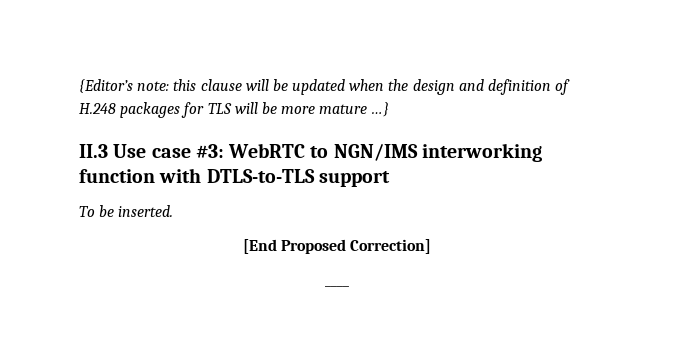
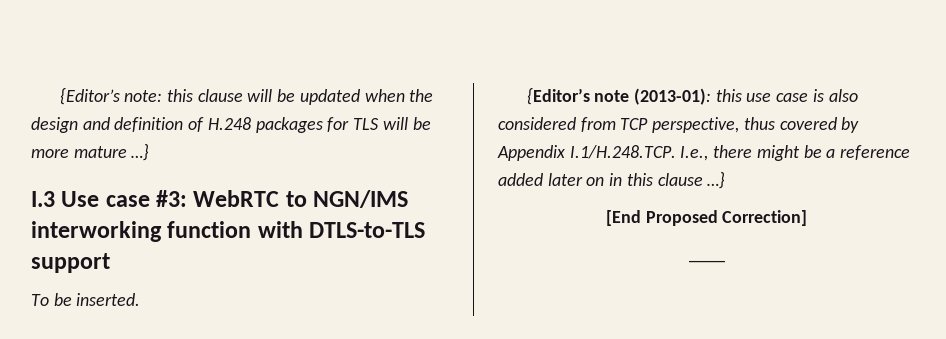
- II.3 Use case #3: WebRTC to NGN/IMS interworking function with DTLS-to-TLS support
+ I.3 Use case #3: WebRTC to NGN/IMS interworking function with DTLS-to-TLS support
+ {Editor’s note (2013-01): this use case is also considered from TCP perspective, thus covered by Appendix I.1/H.248.TCP. I.e., there might be a reference added later on in this clause …}

